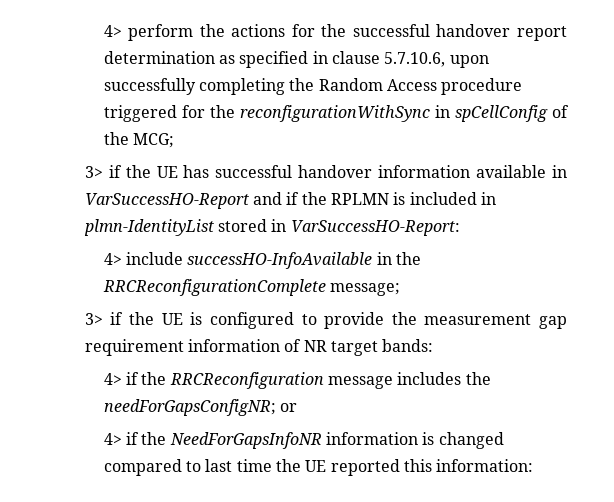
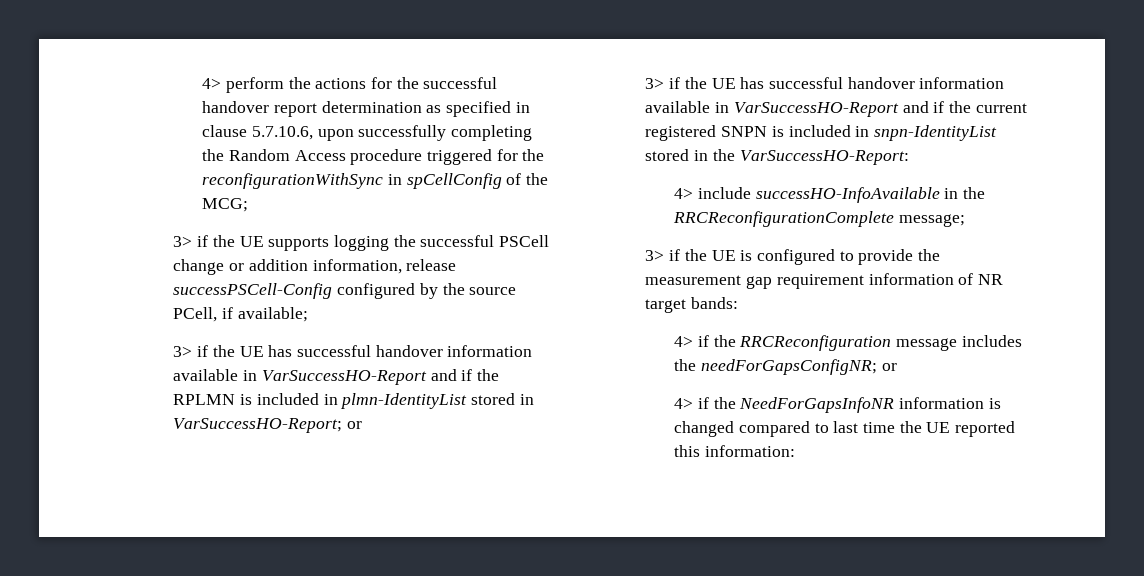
+ 3> if the UE supports logging the successful PSCell change or addition information, release successPSCell-Config configured by the source PCell, if available;
- 3> if the UE has successful handover information available in VarSuccessHO-Report and if the RPLMN is included in plmn-IdentityList stored in VarSuccessHO-Report:
+ 3> if the UE has successful handover information available in VarSuccessHO-Report and if the RPLMN is included in plmn-IdentityList stored in VarSuccessHO-Report; or
+ 3> if the UE has successful handover information available in VarSuccessHO-Report and if the current registered SNPN is included in snpn-IdentityList stored in the VarSuccessHO-Report:

